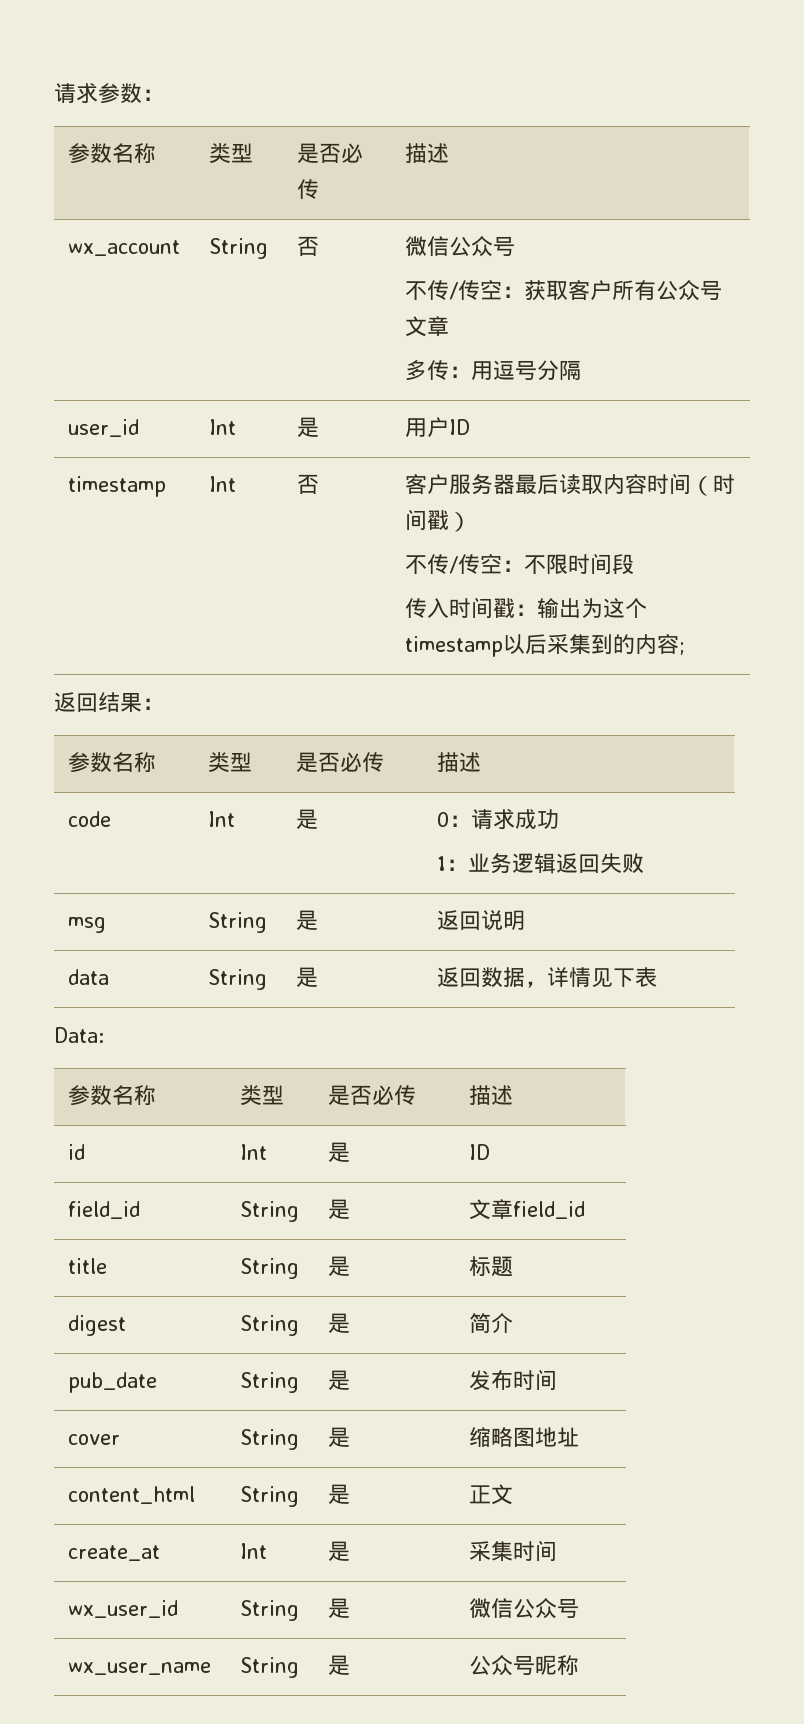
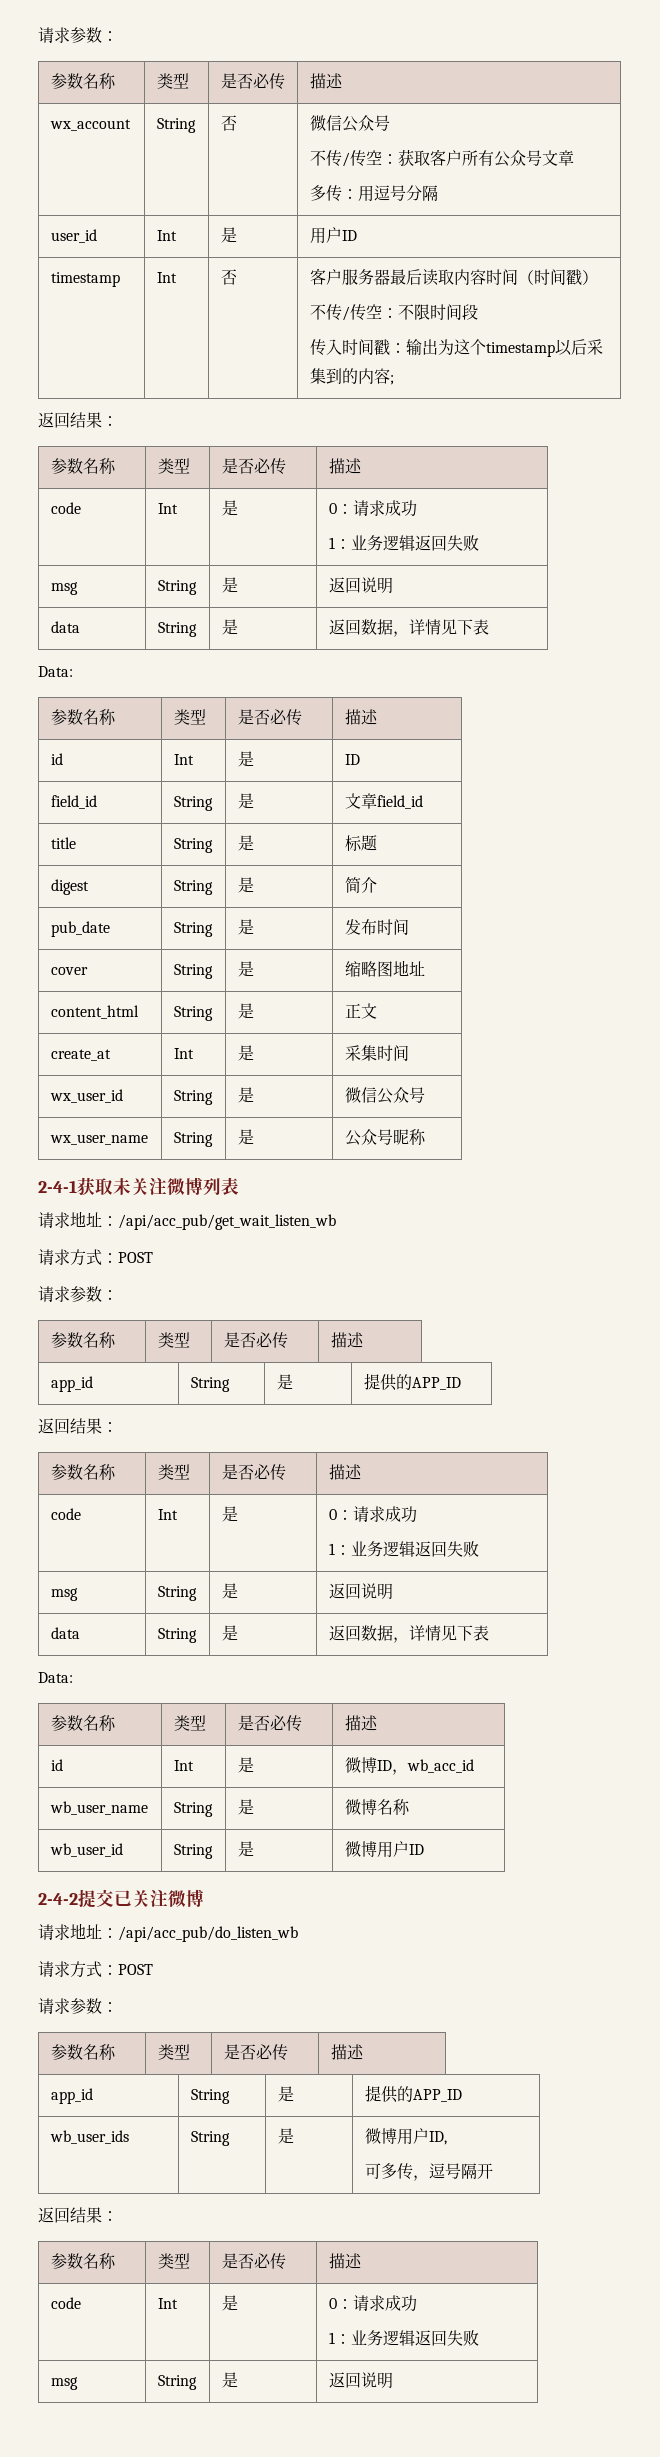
+ 2-4-1获取未关注微博列表
+ 请求地址：/api/acc_pub/get_wait_listen_wb
+ 请求方式：POST
+ 请求参数：
+ 参数名称 | 类型 | 是否必传 | 描述
+ app_id | String | 是 | 提供的APP_ID
+ 返回结果：
+ 参数名称 | 类型 | 是否必传 | 描述
+ code | Int | 是 | 0：请求成功
+ 1：业务逻辑返回失败
+ msg | String | 是 | 返回说明
+ data | String | 是 | 返回数据，详情见下表
+ Data:
+ 参数名称 | 类型 | 是否必传 | 描述
+ id | Int | 是 | 微博ID，wb_acc_id
+ wb_user_name | String | 是 | 微博名称
+ wb_user_id | String | 是 | 微博用户ID
+ 2-4-2提交已关注微博
+ 请求地址：/api/acc_pub/do_listen_wb
+ 请求方式：POST
+ 请求参数：
+ 参数名称 | 类型 | 是否必传 | 描述
+ app_id | String | 是 | 提供的APP_ID
+ wb_user_ids | String | 是 | 微博用户ID,
+ 可多传，逗号隔开
+ 返回结果：
+ 参数名称 | 类型 | 是否必传 | 描述
+ code | Int | 是 | 0：请求成功
+ 1：业务逻辑返回失败
+ msg | String | 是 | 返回说明

